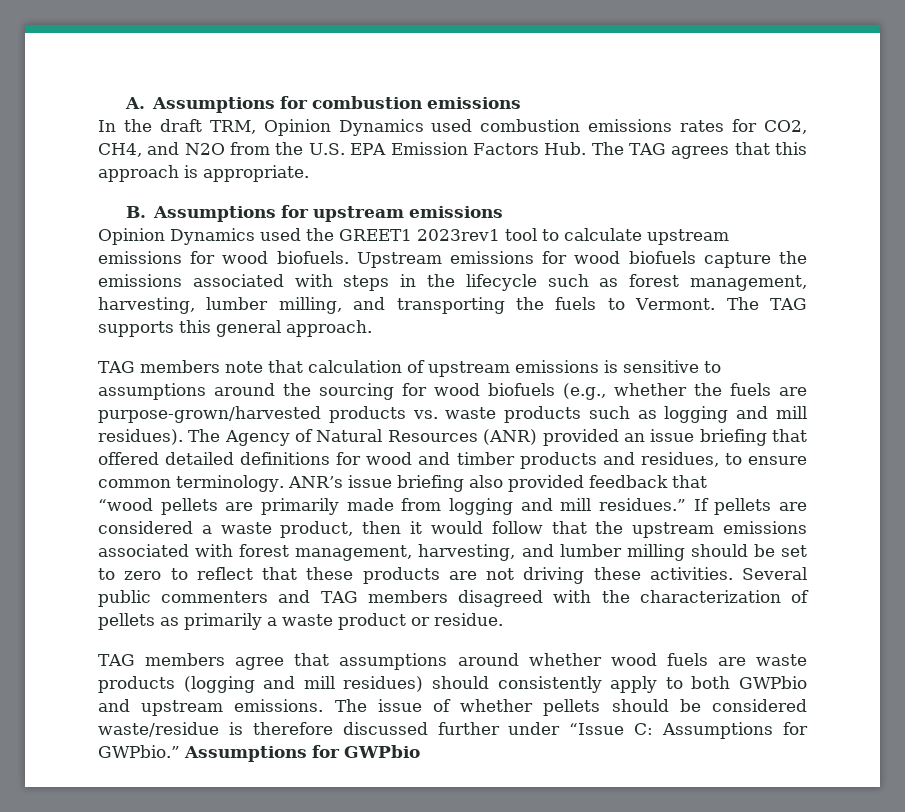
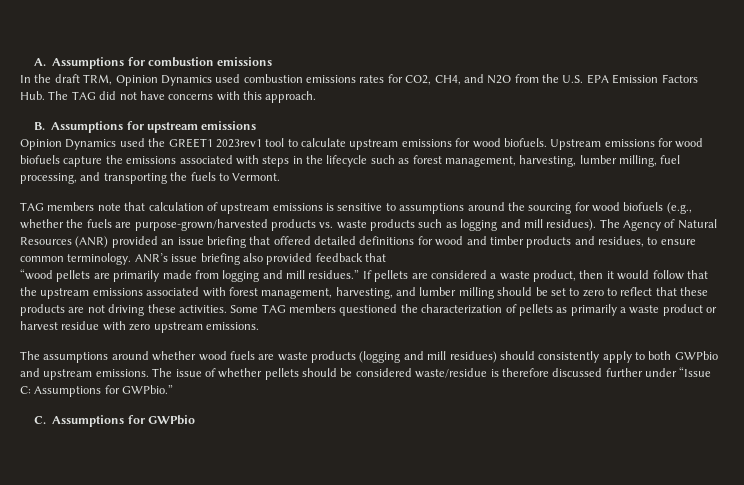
- In the draft TRM, Opinion Dynamics used combustion emissions rates for CO2, CH4, and N2O from the U.S. EPA Emission Factors Hub. The TAG agrees that this approach is appropriate.
+ In the draft TRM, Opinion Dynamics used combustion emissions rates for CO2, CH4, and N2O from the U.S. EPA Emission Factors Hub. The TAG did not have concerns with this approach.
- Upstream emissions for wood biofuels capture the emissions associated with steps in the lifecycle such as forest management, harvesting, lumber milling, and transporting the fuels to Vermont. The TAG supports this general approach.
+ Upstream emissions for wood biofuels capture the emissions associated with steps in the lifecycle such as forest management, harvesting, lumber milling, fuel processing, and transporting the fuels to Vermont.
- Several public commenters and TAG members disagreed with the characterization of pellets as primarily a waste product or residue.
- TAG members agree that assumptions around whether wood fuels are waste products (logging and mill residues) should consistently apply to both GWPbio and upstream emissions.
+ Some TAG members questioned the characterization of pellets as primarily a waste product or harvest residue with zero upstream emissions.
+ The assumptions around whether wood fuels are waste products (logging and mill residues) should consistently apply to both GWPbio and upstream emissions.
- The issue of whether pellets should be considered waste/residue is therefore discussed further under “Issue C: Assumptions for GWPbio.” Assumptions for GWPbio
+ The issue of whether pellets should be considered waste/residue is therefore discussed further under “Issue C: Assumptions for GWPbio.”
+ C. Assumptions for GWPbio

